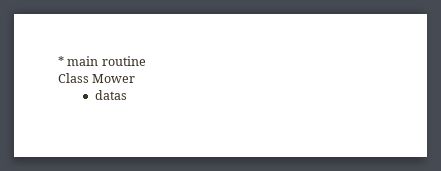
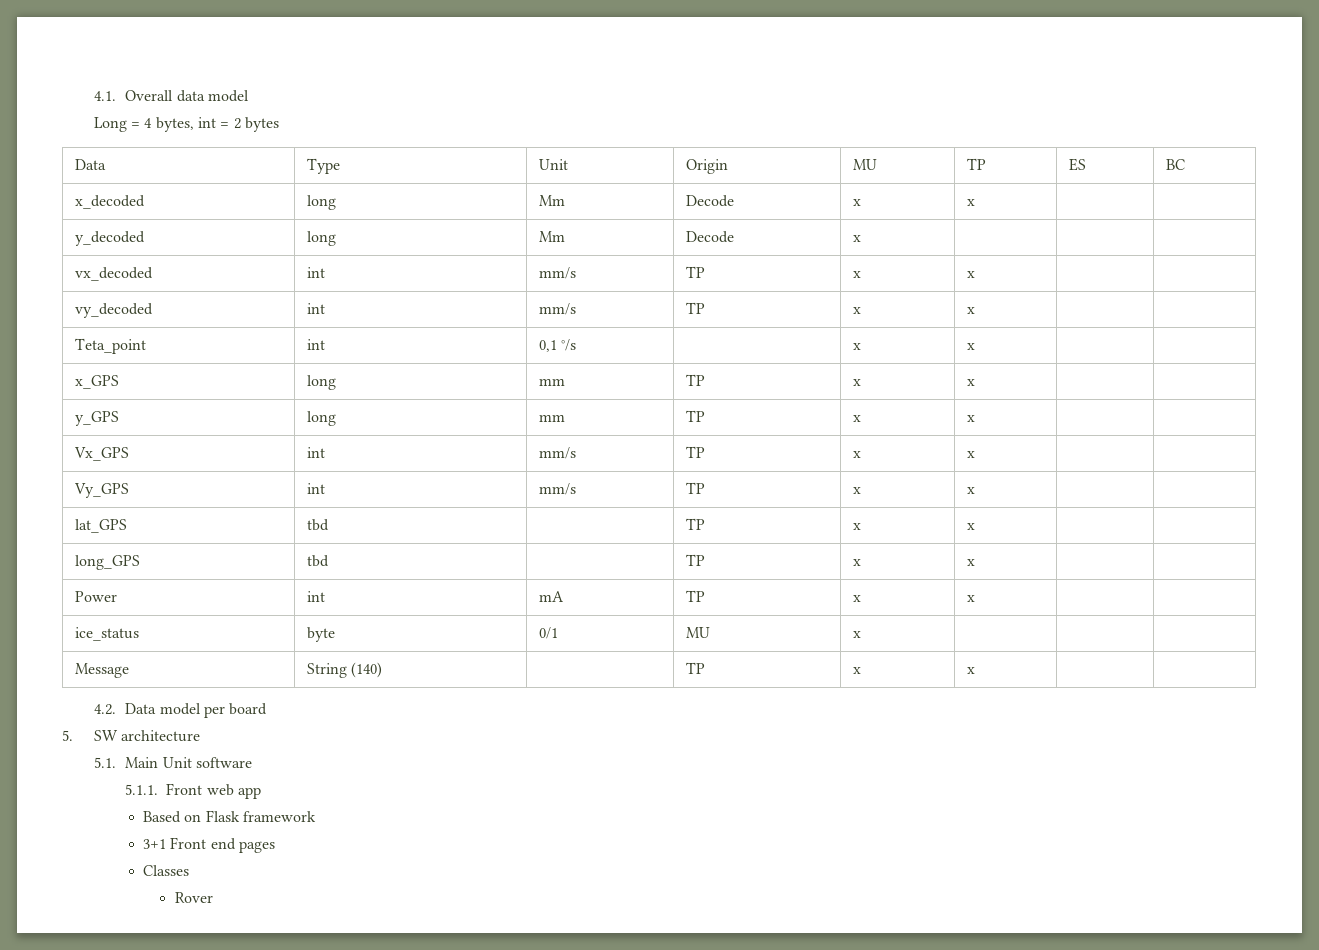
- * main routine
- Class Mower
- datas
+ 4.1. Overall data model
+ Long = 4 bytes, int = 2 bytes
+ Data | Type | Unit | Origin | MU | TP | ES | BC
+ x_decoded | long | Mm | Decode | x | x | |
+ y_decoded | long | Mm | Decode | x | | |
+ vx_decoded | int | mm/s | TP | x | x | |
+ vy_decoded | int | mm/s | TP | x | x | |
+ Teta_point | int | 0,1 °/s | | x | x | |
+ x_GPS | long | mm | TP | x | x | |
+ y_GPS | long | mm | TP | x | x | |
+ Vx_GPS | int | mm/s | TP | x | x | |
+ Vy_GPS | int | mm/s | TP | x | x | |
+ lat_GPS | tbd | | TP | x | x | |
+ long_GPS | tbd | | TP | x | x | |
+ Power | int | mA | TP | x | x | |
+ ice_status | byte | 0/1 | MU | x | | |
+ Message | String (140) | | TP | x | x | |
+ 4.2. Data model per board
+ 5. SW architecture
+ 5.1. Main Unit software
+ 5.1.1. Front web app
+ Based on Flask framework
+ 3+1 Front end pages
+ Classes
+ Rover

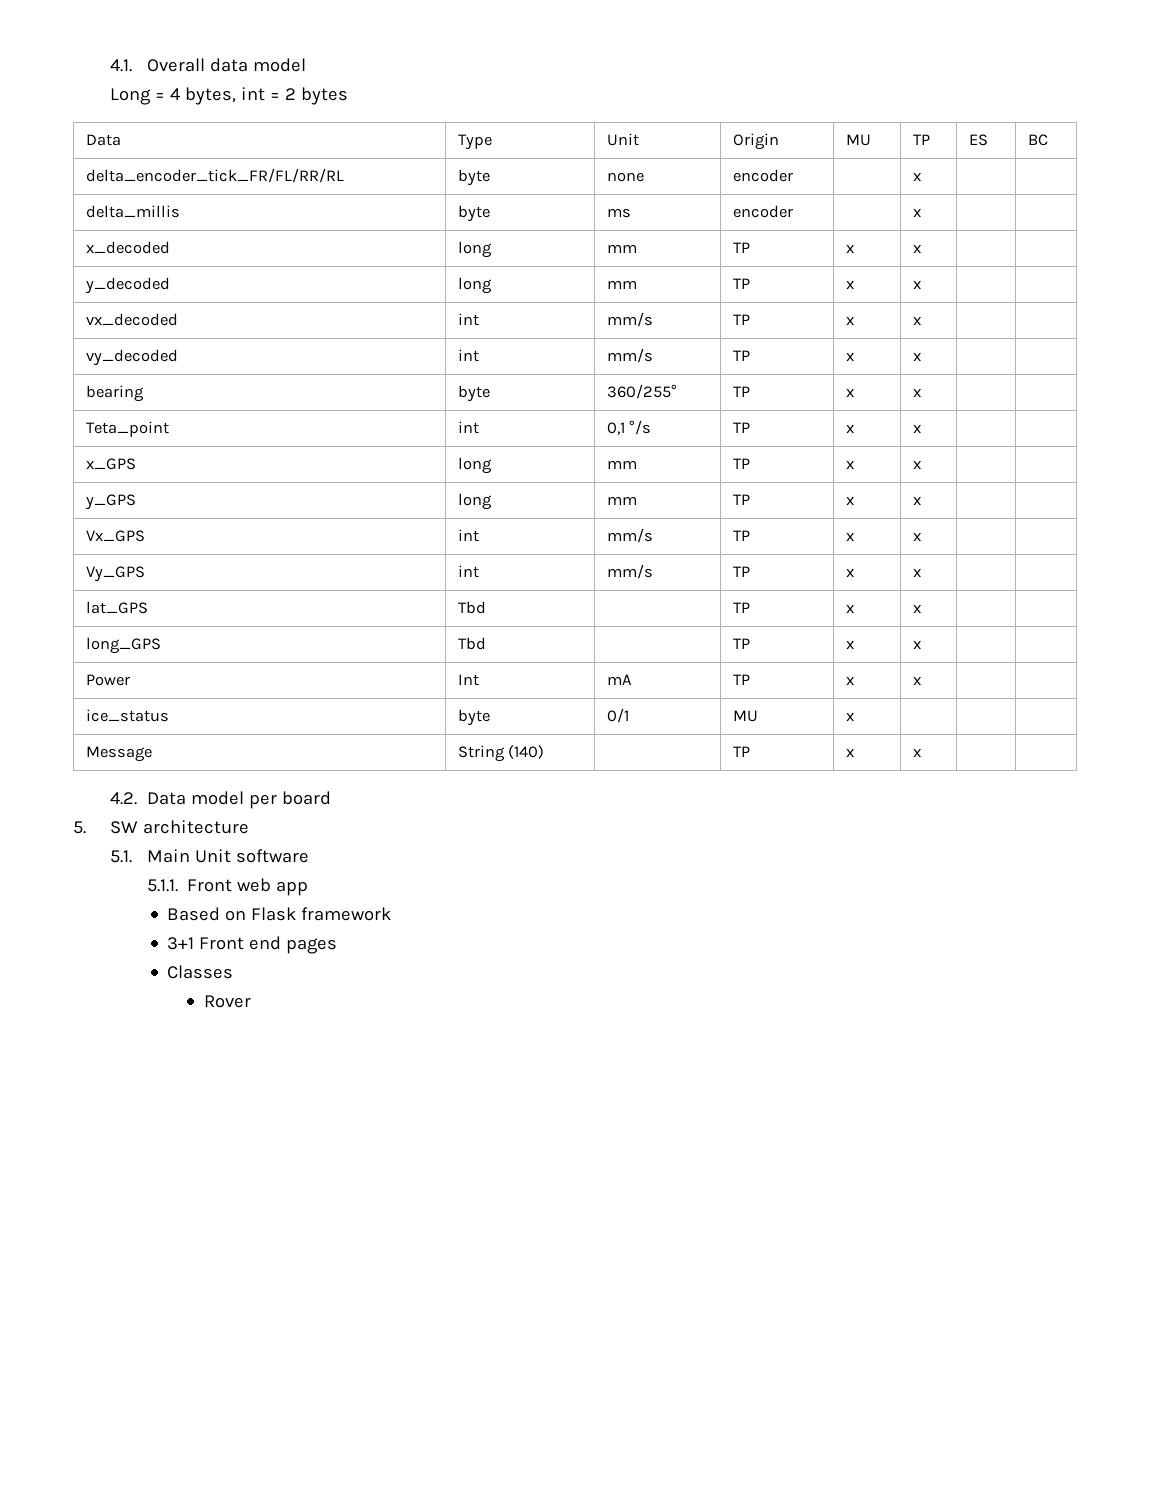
+ delta_encoder_tick_FR/FL/RR/RL | byte | none | encoder | | x | |
+ delta_millis | byte | ms | encoder | | x | |
- x_decoded | long | Mm | Decode | x | x | |
+ x_decoded | long | mm | TP | x | x | |
- y_decoded | long | Mm | Decode | x | | |
+ y_decoded | long | mm | TP | x | x | |
+ bearing | byte | 360/255° | TP | x | x | |
- Teta_point | int | 0,1 °/s | | x | x | |
+ Teta_point | int | 0,1 °/s | TP | x | x | |
- lat_GPS | tbd | | TP | x | x | |
+ lat_GPS | Tbd | | TP | x | x | |
- long_GPS | tbd | | TP | x | x | |
+ long_GPS | Tbd | | TP | x | x | |
- Power | int | mA | TP | x | x | |
+ Power | Int | mA | TP | x | x | |

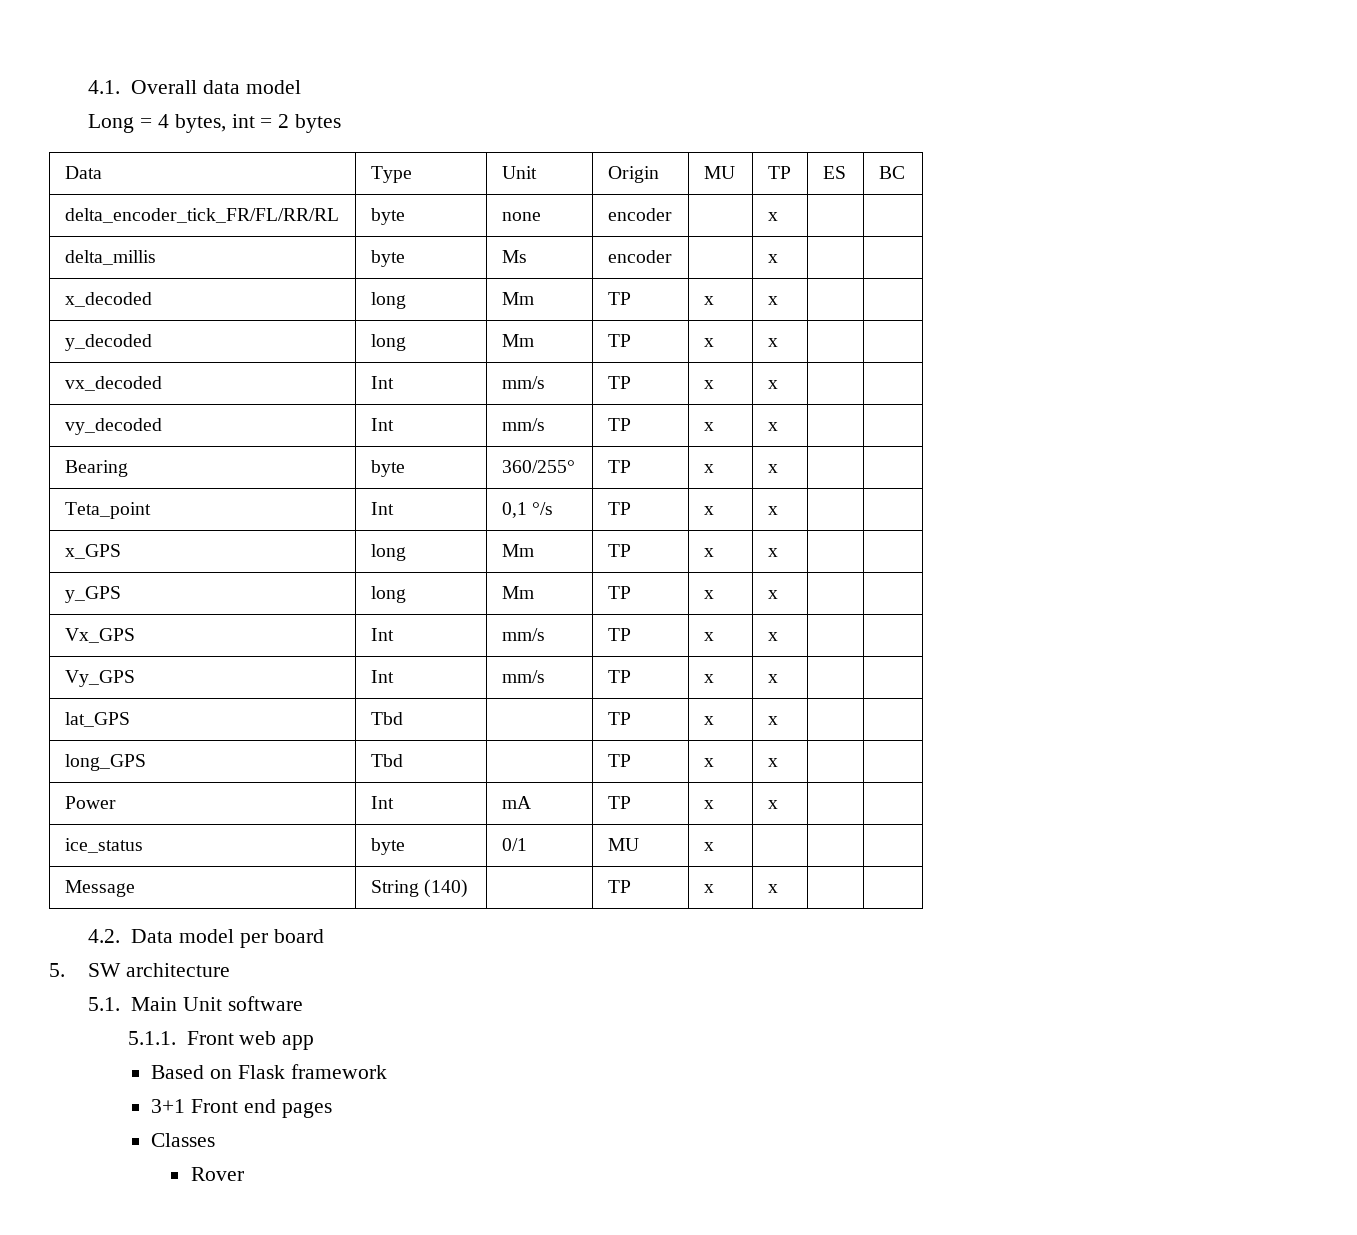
- delta_millis | byte | ms | encoder | | x | |
+ delta_millis | byte | Ms | encoder | | x | |
- x_decoded | long | mm | TP | x | x | |
+ x_decoded | long | Mm | TP | x | x | |
- y_decoded | long | mm | TP | x | x | |
+ y_decoded | long | Mm | TP | x | x | |
- vx_decoded | int | mm/s | TP | x | x | |
+ vx_decoded | Int | mm/s | TP | x | x | |
- vy_decoded | int | mm/s | TP | x | x | |
- bearing | byte | 360/255° | TP | x | x | |
+ vy_decoded | Int | mm/s | TP | x | x | |
+ Bearing | byte | 360/255° | TP | x | x | |
- Teta_point | int | 0,1 °/s | TP | x | x | |
+ Teta_point | Int | 0,1 °/s | TP | x | x | |
- x_GPS | long | mm | TP | x | x | |
+ x_GPS | long | Mm | TP | x | x | |
- y_GPS | long | mm | TP | x | x | |
+ y_GPS | long | Mm | TP | x | x | |
- Vx_GPS | int | mm/s | TP | x | x | |
+ Vx_GPS | Int | mm/s | TP | x | x | |
- Vy_GPS | int | mm/s | TP | x | x | |
+ Vy_GPS | Int | mm/s | TP | x | x | |

